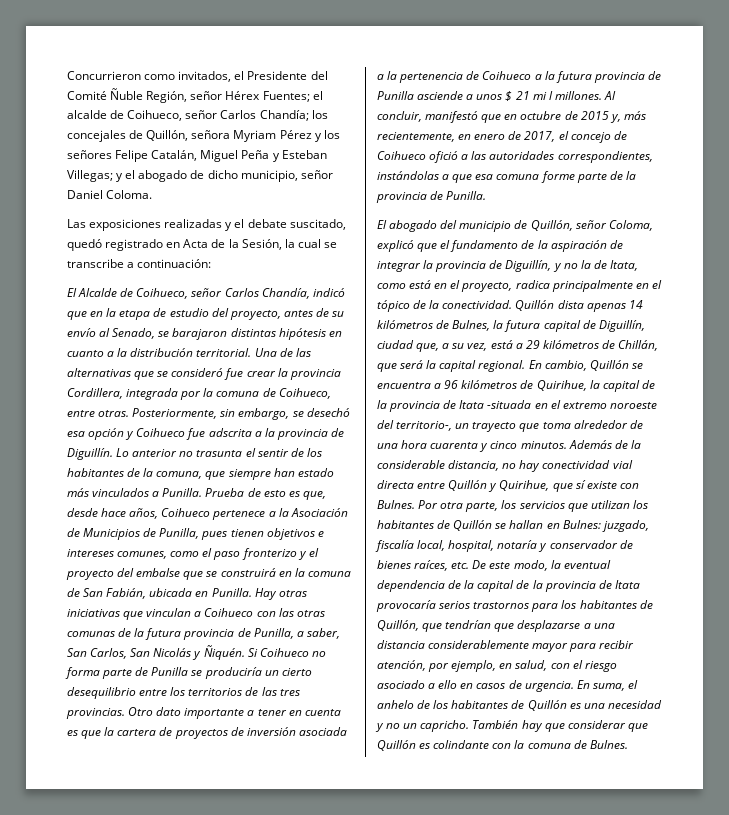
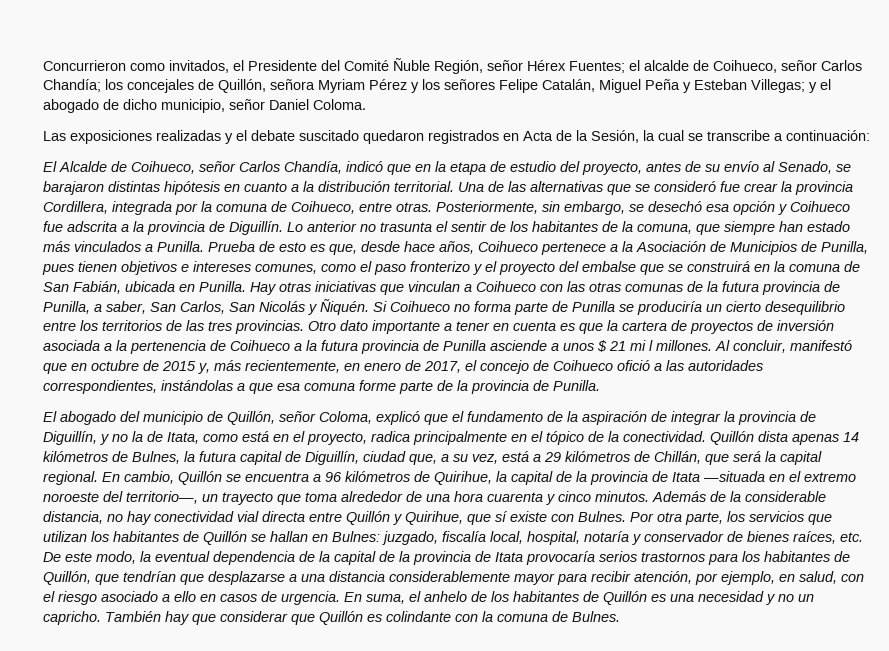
- Las exposiciones realizadas y el debate suscitado, quedó registrado en Acta de la Sesión, la cual se transcribe a continuación:
+ Las exposiciones realizadas y el debate suscitado quedaron registrados en Acta de la Sesión, la cual se transcribe a continuación:
- En cambio, Quillón se encuentra a 96 kilómetros de Quirihue, la capital de la provincia de Itata -situada en el extremo noroeste del territorio-, un trayecto que toma alrededor de una hora cuarenta y cinco minutos.
+ En cambio, Quillón se encuentra a 96 kilómetros de Quirihue, la capital de la provincia de Itata —situada en el extremo noroeste del territorio—, un trayecto que toma alrededor de una hora cuarenta y cinco minutos.

